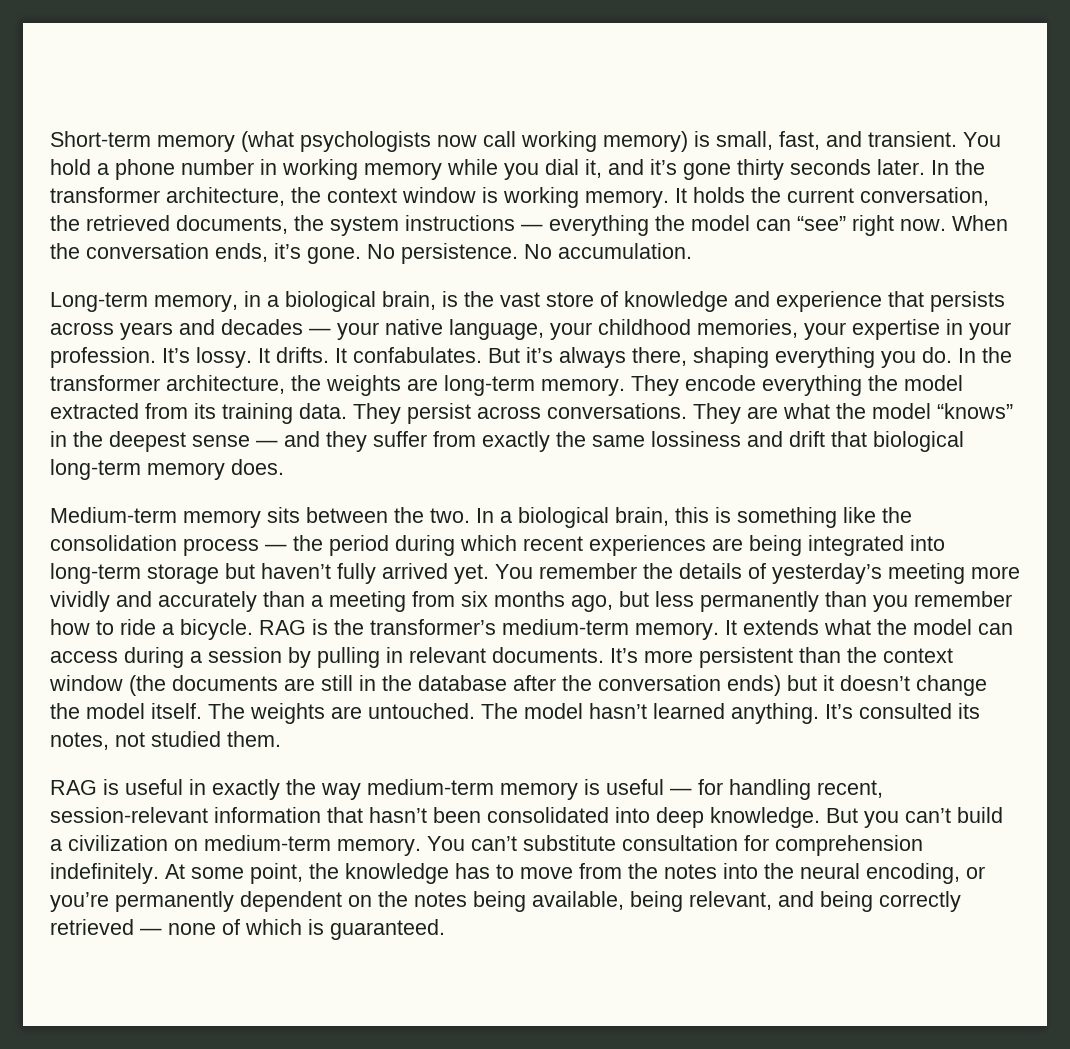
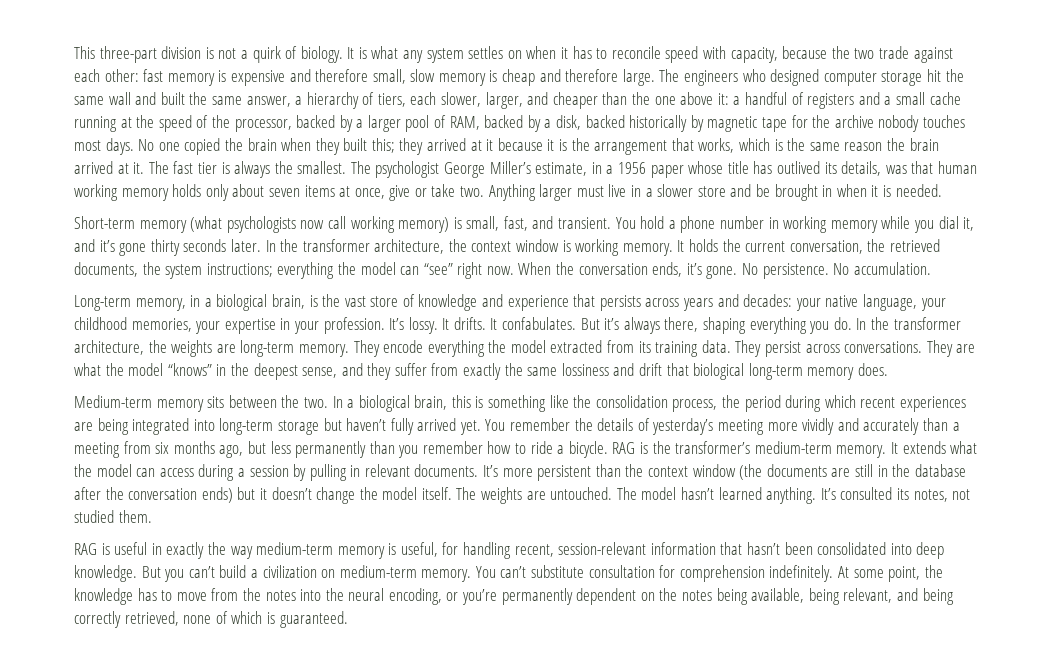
+ This three-part division is not a quirk of biology. It is what any system settles on when it has to reconcile speed with capacity, because the two trade against each other: fast memory is expensive and therefore small, slow memory is cheap and therefore large. The engineers who designed computer storage hit the same wall and built the same answer, a hierarchy of tiers, each slower, larger, and cheaper than the one above it: a handful of registers and a small cache running at the speed of the processor, backed by a larger pool of RAM, backed by a disk, backed historically by magnetic tape for the archive nobody touches most days. No one copied the brain when they built this; they arrived at it because it is the arrangement that works, which is the same reason the brain arrived at it. The fast tier is always the smallest. The psychologist George Miller’s estimate, in a 1956 paper whose title has outlived its details, was that human working memory holds only about seven items at once, give or take two. Anything larger must live in a slower store and be brought in when it is needed.
- It holds the current conversation, the retrieved documents, the system instructions — everything the model can “see” right now.
+ It holds the current conversation, the retrieved documents, the system instructions; everything the model can “see” right now.
- Long-term memory, in a biological brain, is the vast store of knowledge and experience that persists across years and decades — your native language, your childhood memories, your expertise in your profession.
+ Long-term memory, in a biological brain, is the vast store of knowledge and experience that persists across years and decades: your native language, your childhood memories, your expertise in your profession.
- They are what the model “knows” in the deepest sense — and they suffer from exactly the same lossiness and drift that biological long-term memory does.
+ They are what the model “knows” in the deepest sense, and they suffer from exactly the same lossiness and drift that biological long-term memory does.
- In a biological brain, this is something like the consolidation process — the period during which recent experiences are being integrated into long-term storage but haven’t fully arrived yet.
+ In a biological brain, this is something like the consolidation process, the period during which recent experiences are being integrated into long-term storage but haven’t fully arrived yet.
- RAG is useful in exactly the way medium-term memory is useful — for handling recent, session-relevant information that hasn’t been consolidated into deep knowledge.
+ RAG is useful in exactly the way medium-term memory is useful, for handling recent, session-relevant information that hasn’t been consolidated into deep knowledge.
- At some point, the knowledge has to move from the notes into the neural encoding, or you’re permanently dependent on the notes being available, being relevant, and being correctly retrieved — none of which is guaranteed.
+ At some point, the knowledge has to move from the notes into the neural encoding, or you’re permanently dependent on the notes being available, being relevant, and being correctly retrieved, none of which is guaranteed.

